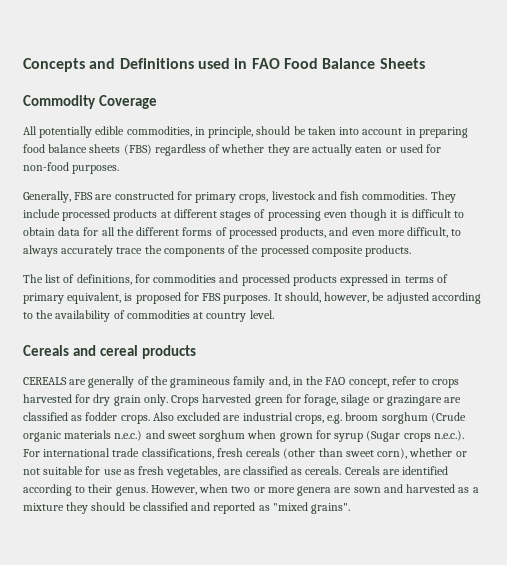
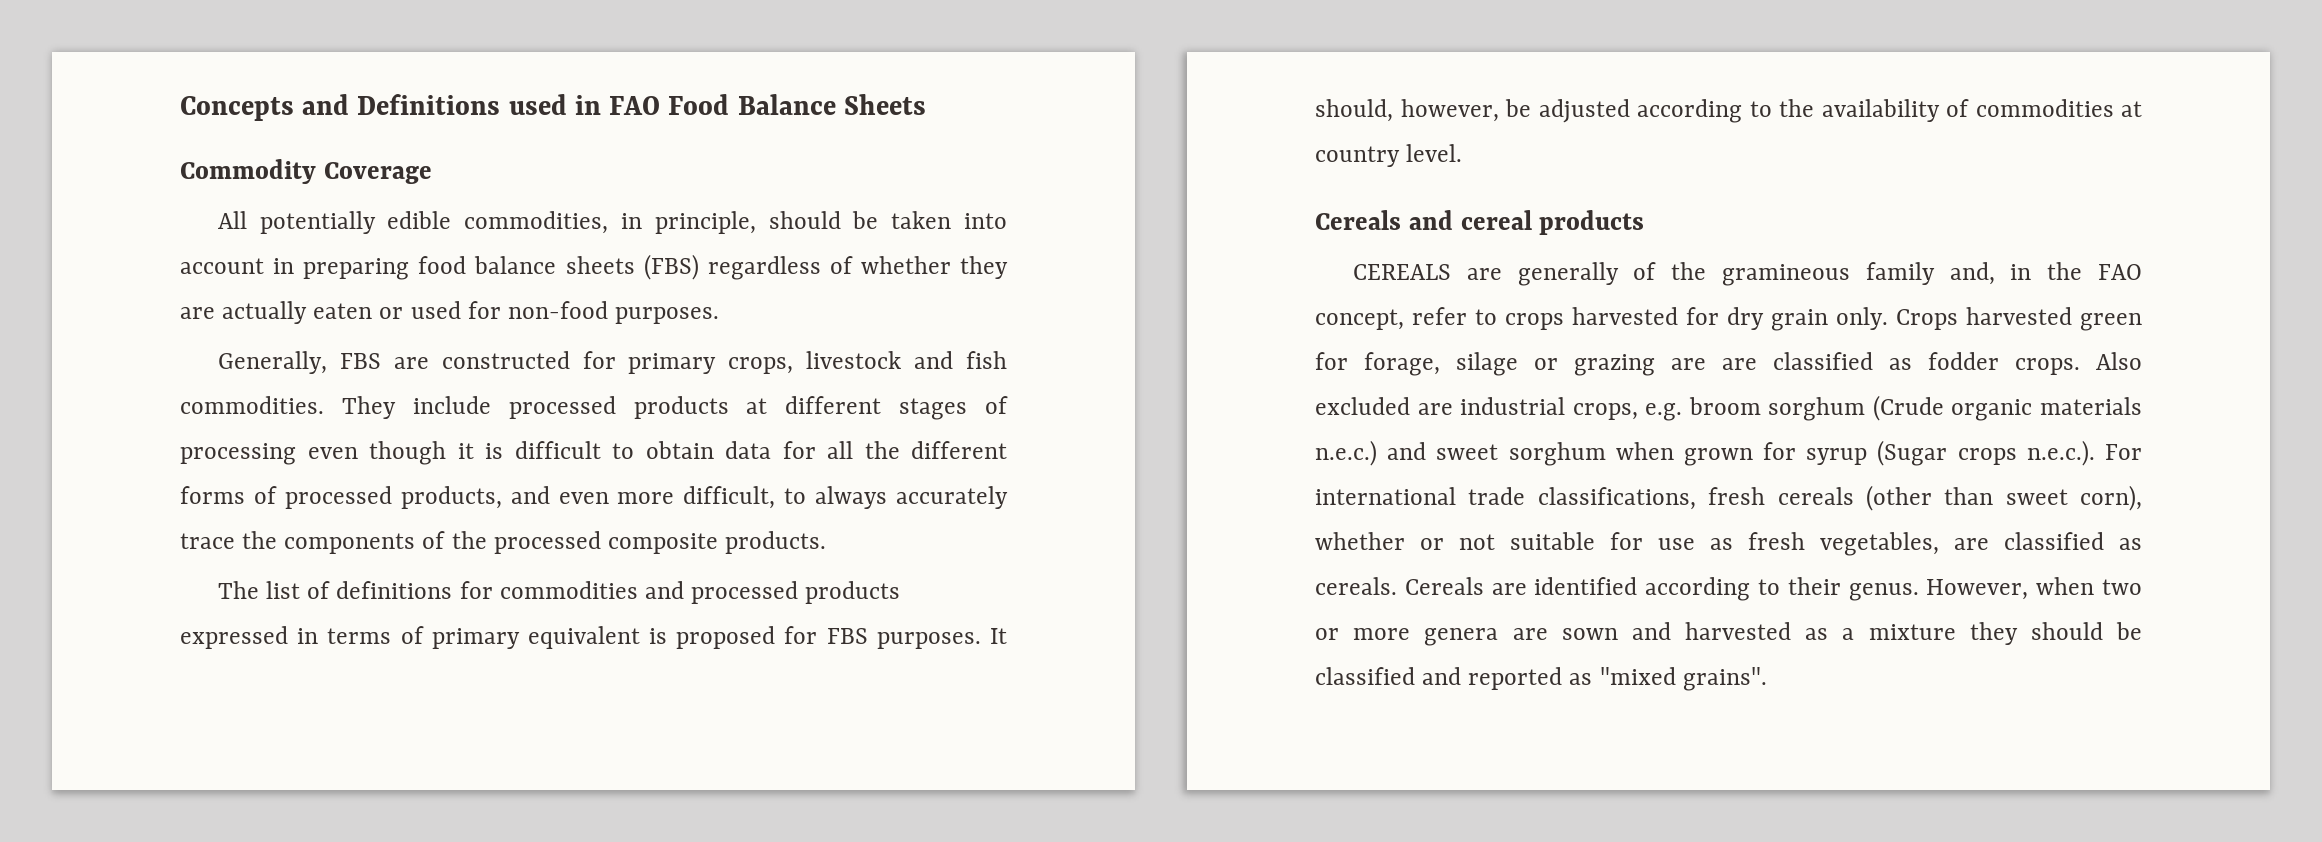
- The list of definitions, for commodities and processed products expressed in terms of primary equivalent, is proposed for FBS purposes.
+ The list of definitions for commodities and processed products expressed in terms of primary equivalent is proposed for FBS purposes.
- Crops harvested green for forage, silage or grazingare are classified as fodder crops.
+ Crops harvested green for forage, silage or grazing are are classified as fodder crops.

